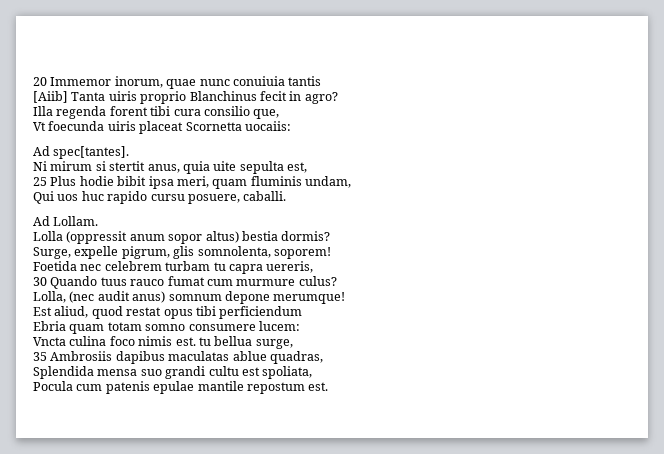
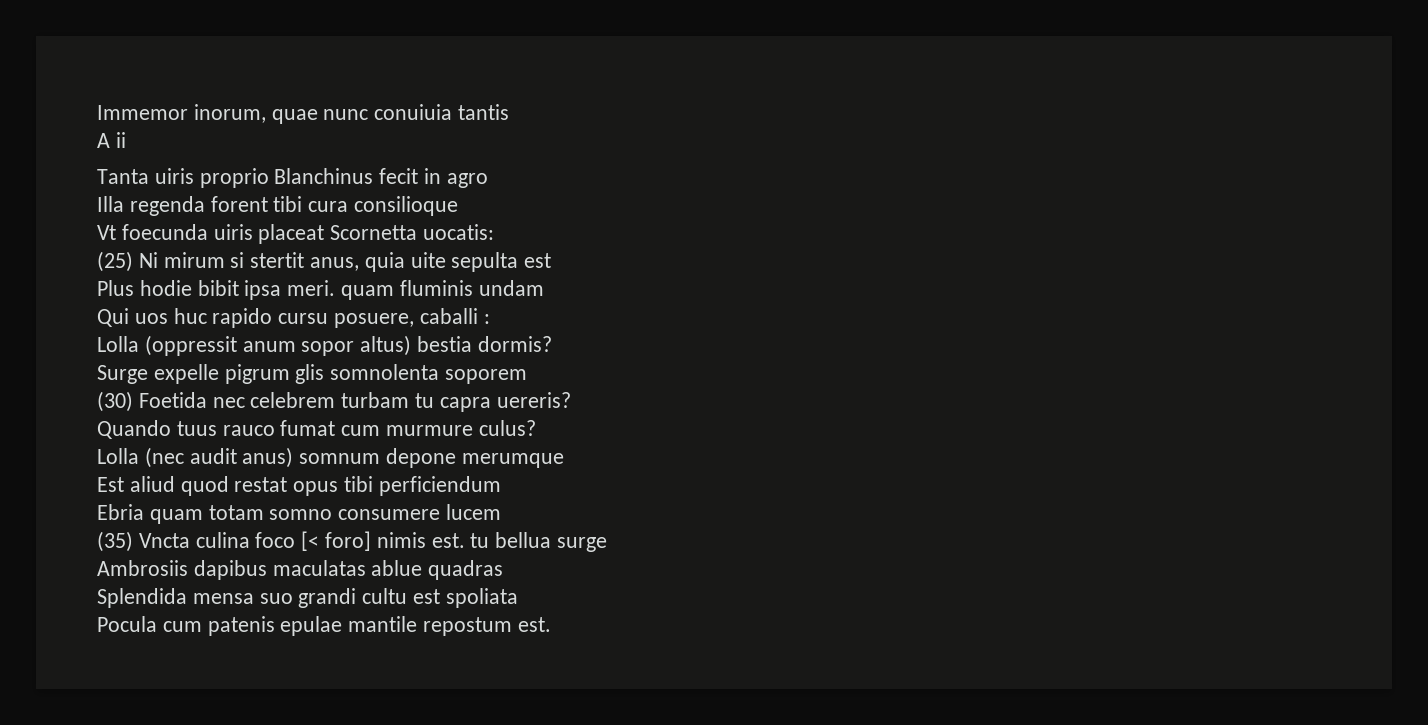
- 20 Immemor inorum, quae nunc conuiuia tantis
+ Immemor inorum, quae nunc conuiuia tantis
- [Aiib] Tanta uiris proprio Blanchinus fecit in agro?
+ A ii
+ Tanta uiris proprio Blanchinus fecit in agro
- Illa regenda forent tibi cura consilio que,
+ Illa regenda forent tibi cura consilioque
- Vt foecunda uiris placeat Scornetta uocaiis:
- Ad spec[tantes].
- Ni mirum si stertit anus, quia uite sepulta est,
- 25 Plus hodie bibit ipsa meri, quam fluminis undam,
+ Vt foecunda uiris placeat Scornetta uocatis:
+ (25) Ni mirum si stertit anus, quia uite sepulta est
+ Plus hodie bibit ipsa meri. quam fluminis undam
- Qui uos huc rapido cursu posuere, caballi.
- Ad Lollam.
+ Qui uos huc rapido cursu posuere, caballi :
- Surge, expelle pigrum, glis somnolenta, soporem!
- Foetida nec celebrem turbam tu capra uereris,
- 30 Quando tuus rauco fumat cum murmure culus?
+ Surge expelle pigrum glis somnolenta soporem
+ (30) Foetida nec celebrem turbam tu capra uereris?
+ Quando tuus rauco fumat cum murmure culus?
- Lolla, (nec audit anus) somnum depone merumque!
+ Lolla (nec audit anus) somnum depone merumque
- Est aliud, quod restat opus tibi perficiendum
+ Est aliud quod restat opus tibi perficiendum
- Ebria quam totam somno consumere lucem:
- Vncta culina foco nimis est. tu bellua surge,
- 35 Ambrosiis dapibus maculatas ablue quadras,
+ Ebria quam totam somno consumere lucem
+ (35) Vncta culina foco [< foro] nimis est. tu bellua surge
+ Ambrosiis dapibus maculatas ablue quadras
- Splendida mensa suo grandi cultu est spoliata,
+ Splendida mensa suo grandi cultu est spoliata

